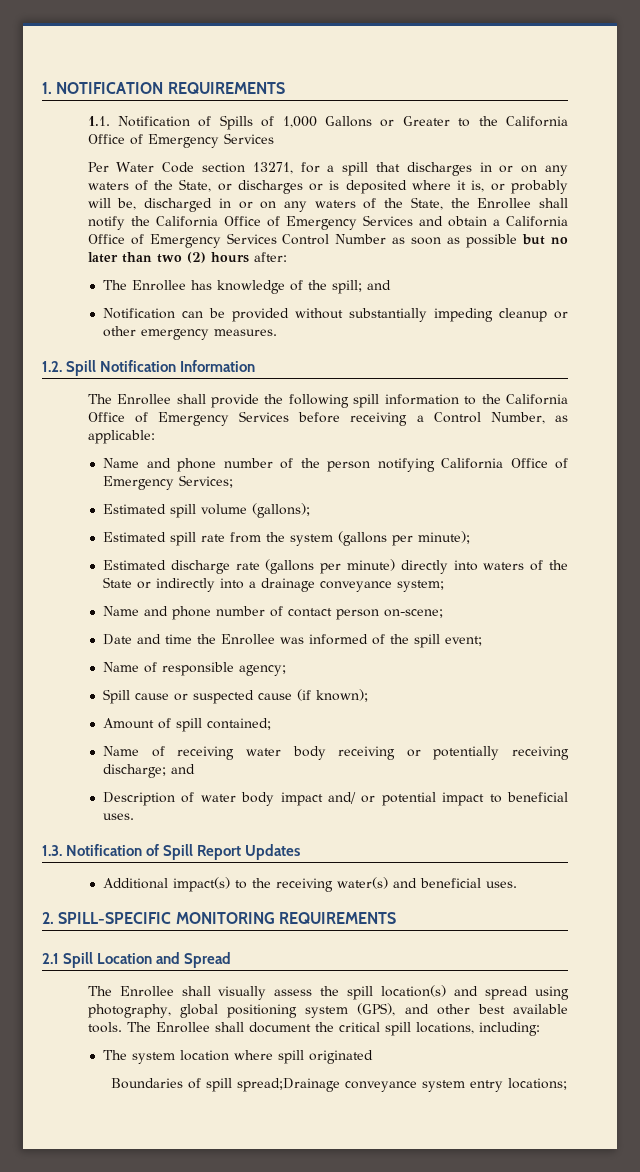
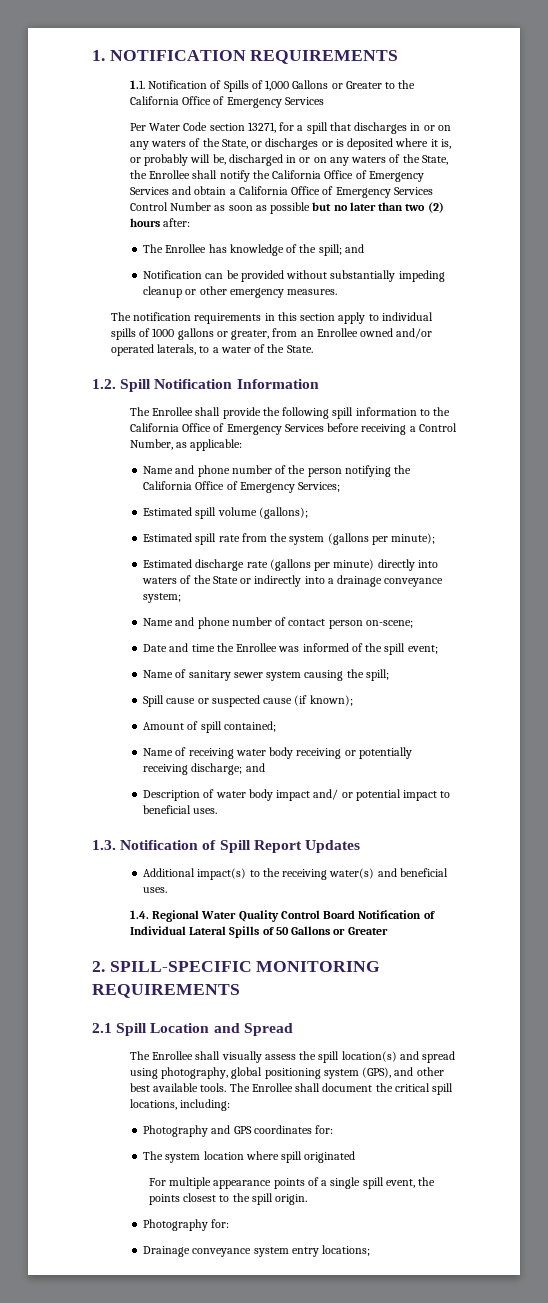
+ The notification requirements in this section apply to individual spills of 1000 gallons or greater, from an Enrollee owned and/or operated laterals, to a water of the State.
- Name and phone number of the person notifying California Office of Emergency Services;
+ Name and phone number of the person notifying the California Office of Emergency Services;
- Name of responsible agency;
+ Name of sanitary sewer system causing the spill;
+ 1.4. Regional Water Quality Control Board Notification of Individual Lateral Spills of 50 Gallons or Greater
+ Photography and GPS coordinates for:
- Boundaries of spill spread;Drainage conveyance system entry locations;
+ For multiple appearance points of a single spill event, the points closest to the spill origin.
+ Photography for:
+ Drainage conveyance system entry locations;

